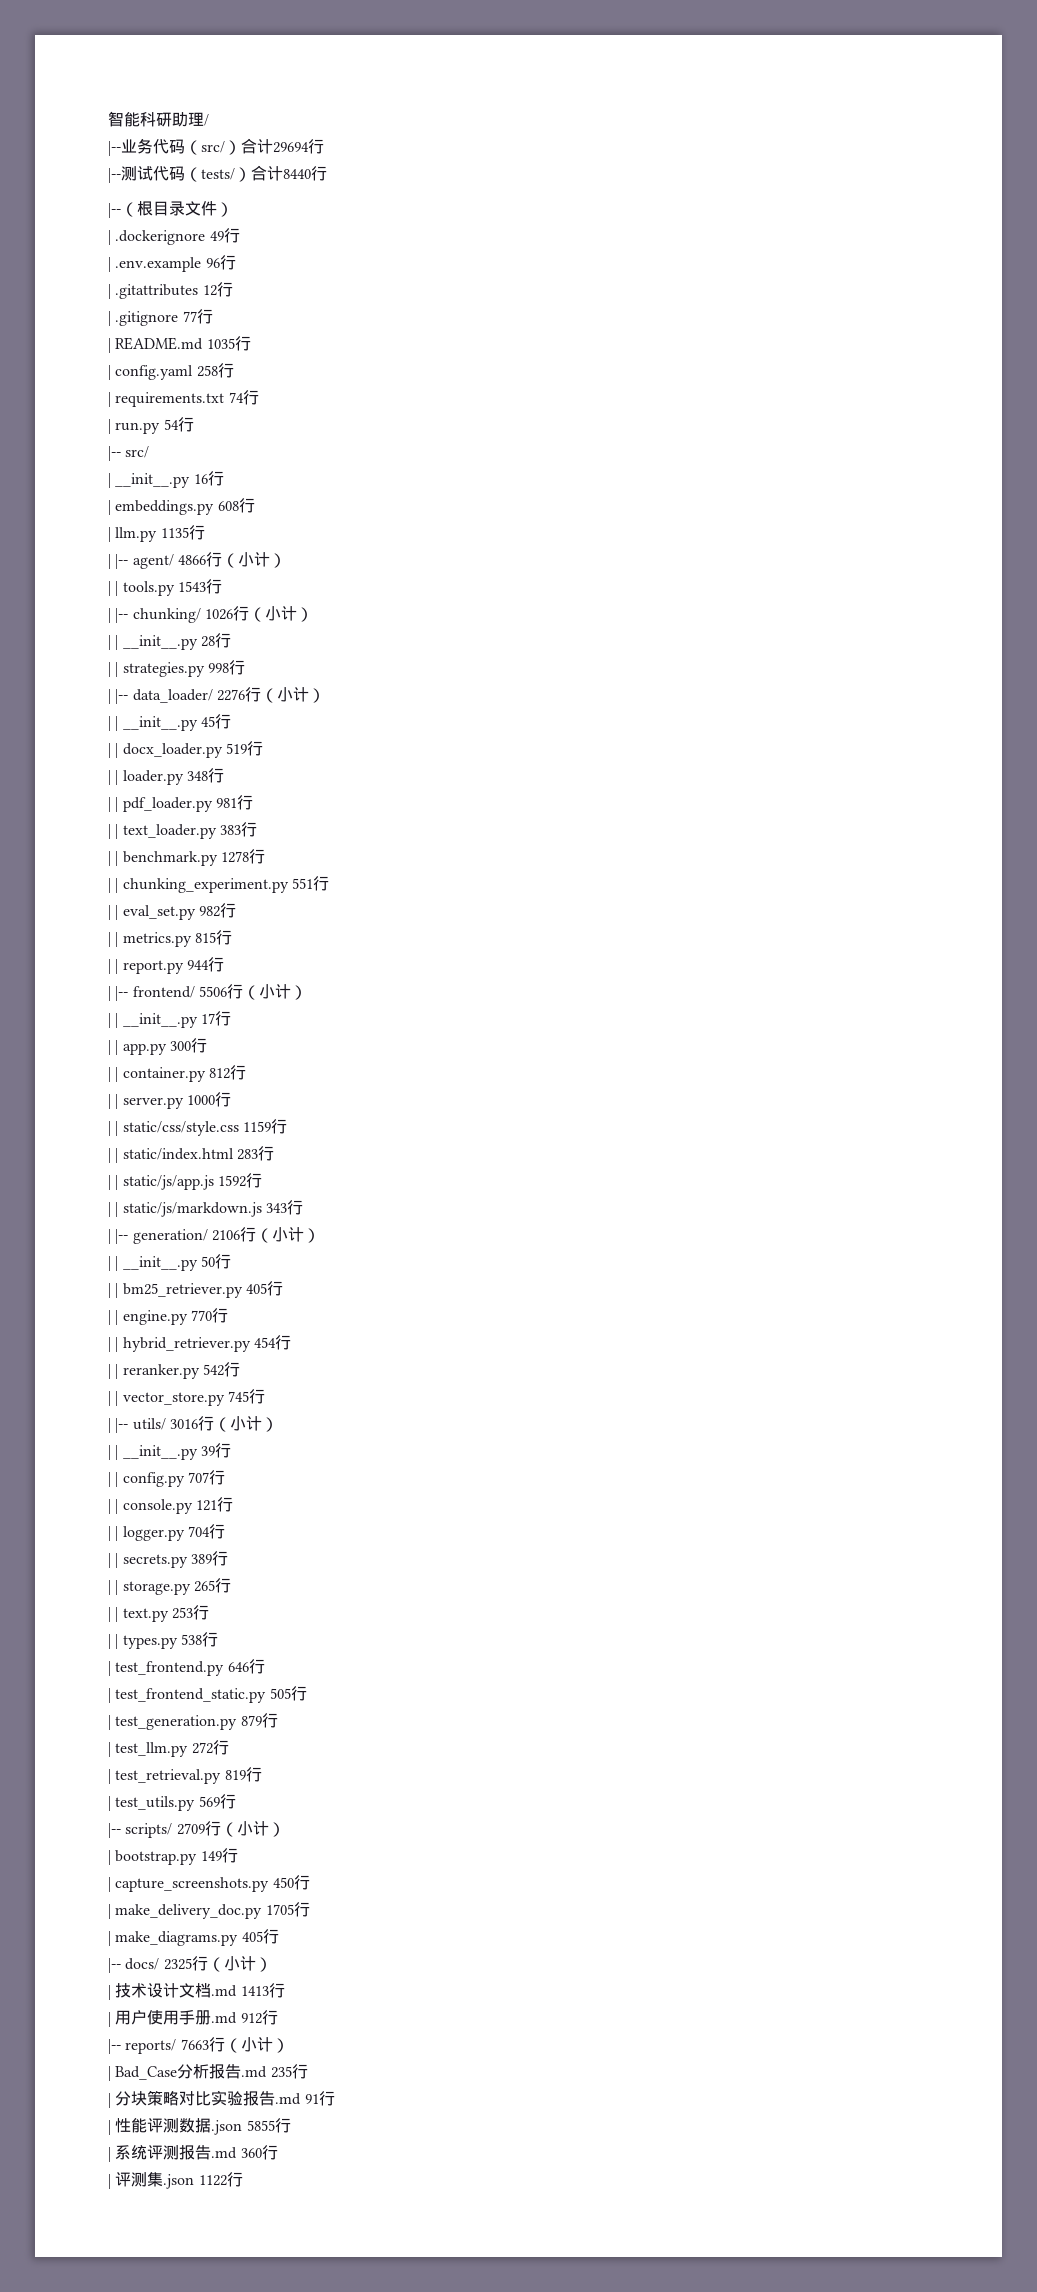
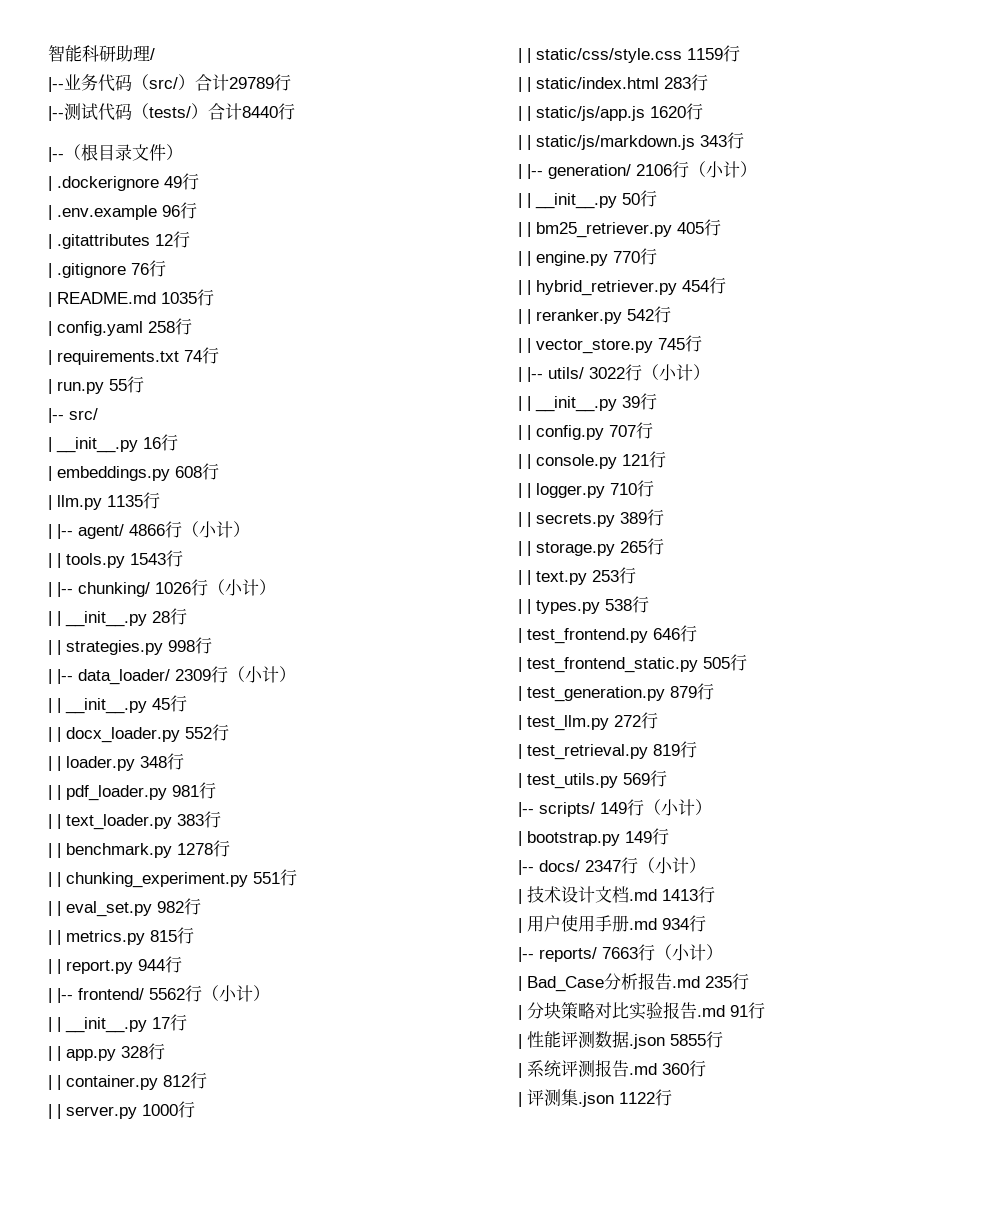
- |--业务代码（src/）合计29694行
+ |--业务代码（src/）合计29789行
- | .gitignore 77行
+ | .gitignore 76行
- | run.py 54行
+ | run.py 55行
- | |-- data_loader/ 2276行（小计）
+ | |-- data_loader/ 2309行（小计）
- | | docx_loader.py 519行
+ | | docx_loader.py 552行
- | |-- frontend/ 5506行（小计）
+ | |-- frontend/ 5562行（小计）
- | | app.py 300行
+ | | app.py 328行
- | | static/js/app.js 1592行
+ | | static/js/app.js 1620行
- | |-- utils/ 3016行（小计）
+ | |-- utils/ 3022行（小计）
- | | logger.py 704行
+ | | logger.py 710行
- |-- scripts/ 2709行（小计）
+ |-- scripts/ 149行（小计）
- | capture_screenshots.py 450行
- | make_delivery_doc.py 1705行
- | make_diagrams.py 405行
- |-- docs/ 2325行（小计）
+ |-- docs/ 2347行（小计）
- | 用户使用手册.md 912行
+ | 用户使用手册.md 934行

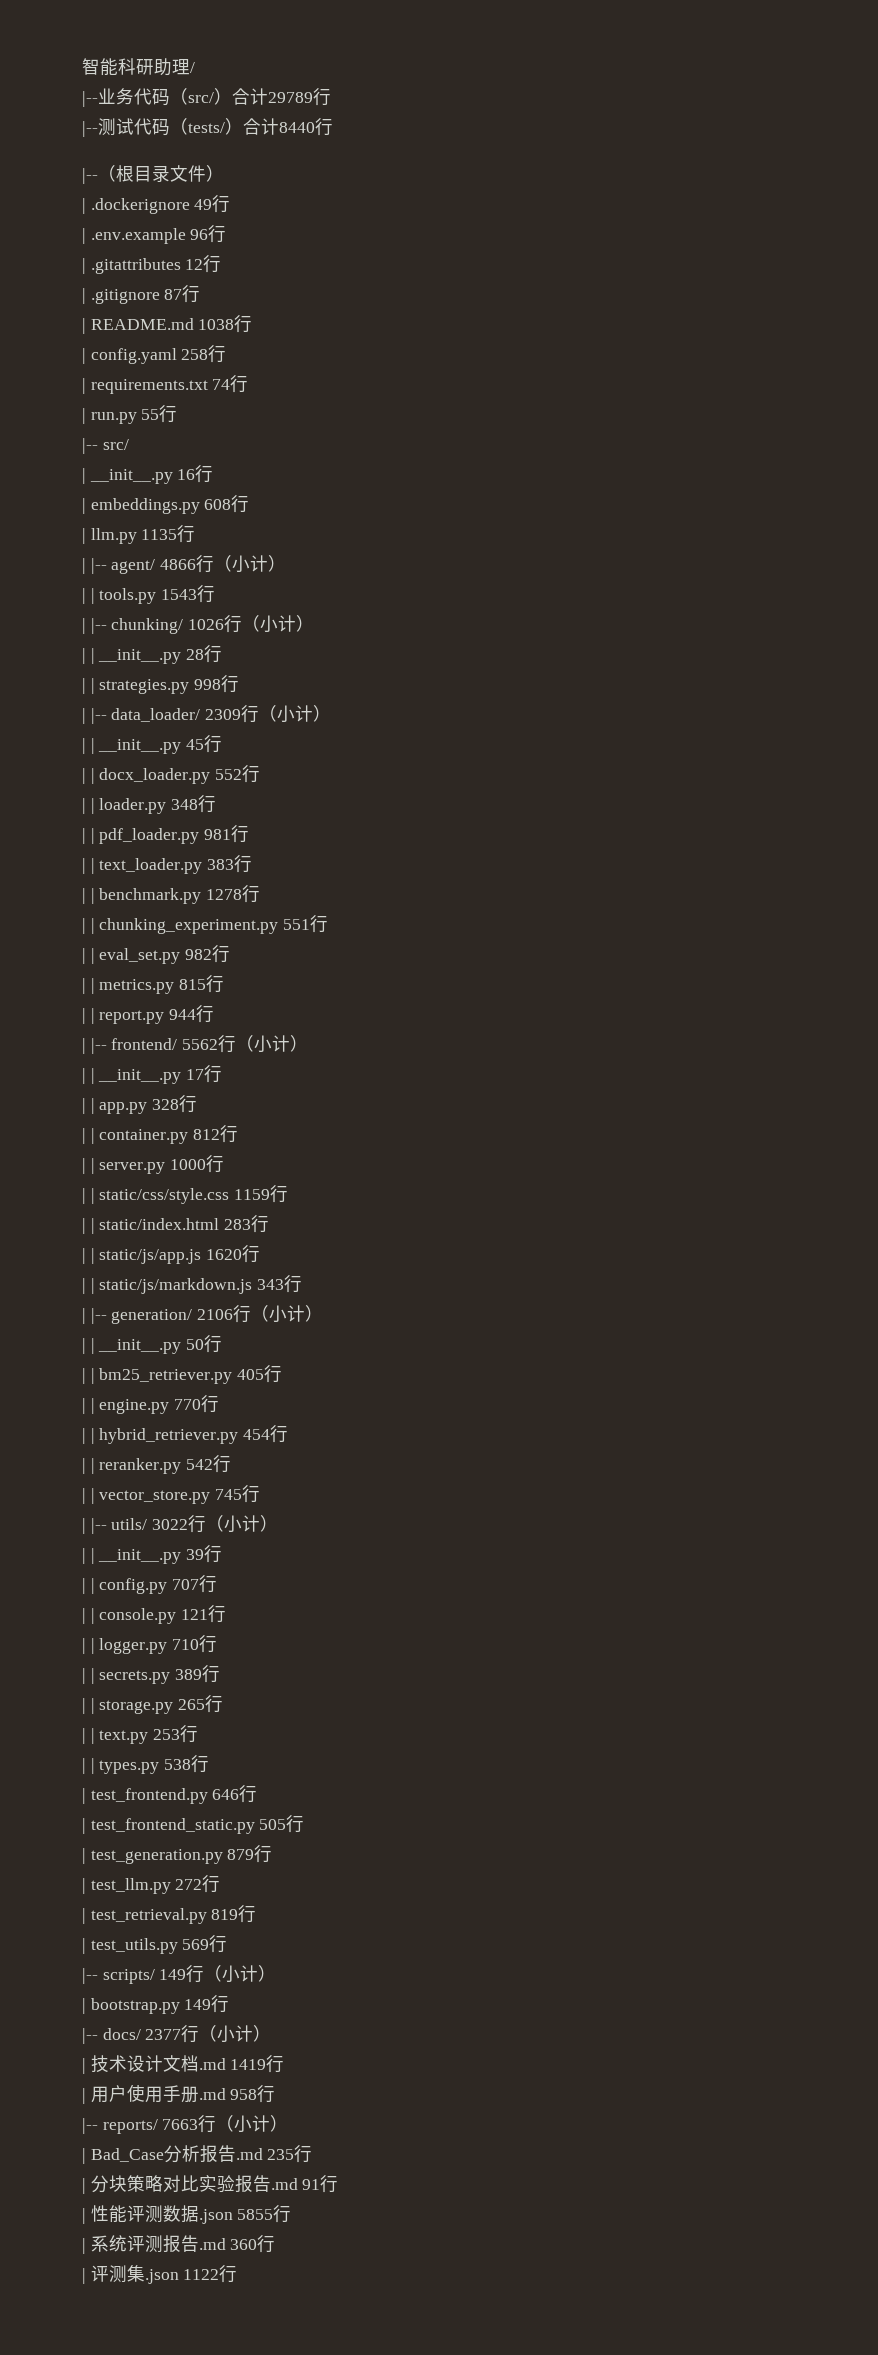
- | .gitignore 76行
+ | .gitignore 87行
- | README.md 1035行
+ | README.md 1038行
- |-- docs/ 2347行（小计）
+ |-- docs/ 2377行（小计）
- | 技术设计文档.md 1413行
+ | 技术设计文档.md 1419行
- | 用户使用手册.md 934行
+ | 用户使用手册.md 958行

